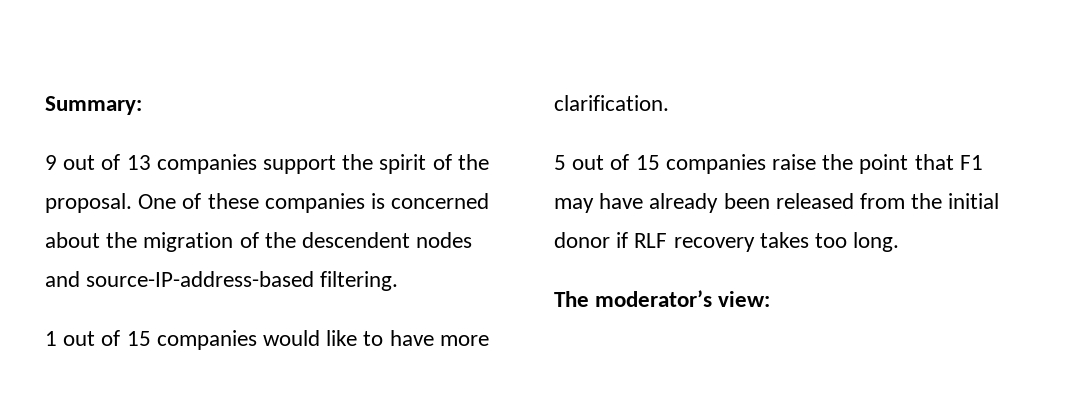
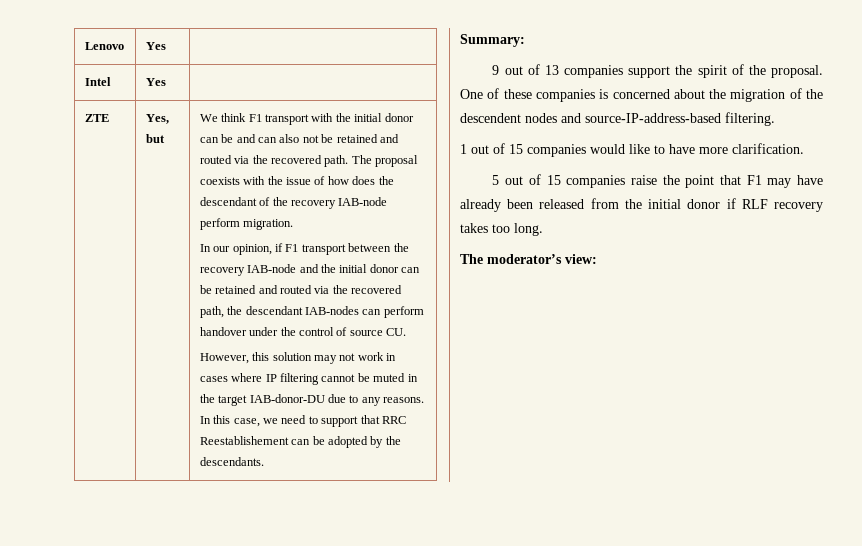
+ Lenovo | Yes |
+ Intel | Yes |
+ ZTE | Yes, but | We think F1 transport with the initial donor can be and can also not be retained and routed via the recovered path. The proposal coexists with the issue of how does the descendant of the recovery IAB-node perform migration.
+ In our opinion, if F1 transport between the recovery IAB-node and the initial donor can be retained and routed via the recovered path, the descendant IAB-nodes can perform handover under the control of source CU.
+ However, this solution may not work in cases where IP filtering cannot be muted in the target IAB-donor-DU due to any reasons. In this case, we need to support that RRC Reestablishement can be adopted by the descendants.

